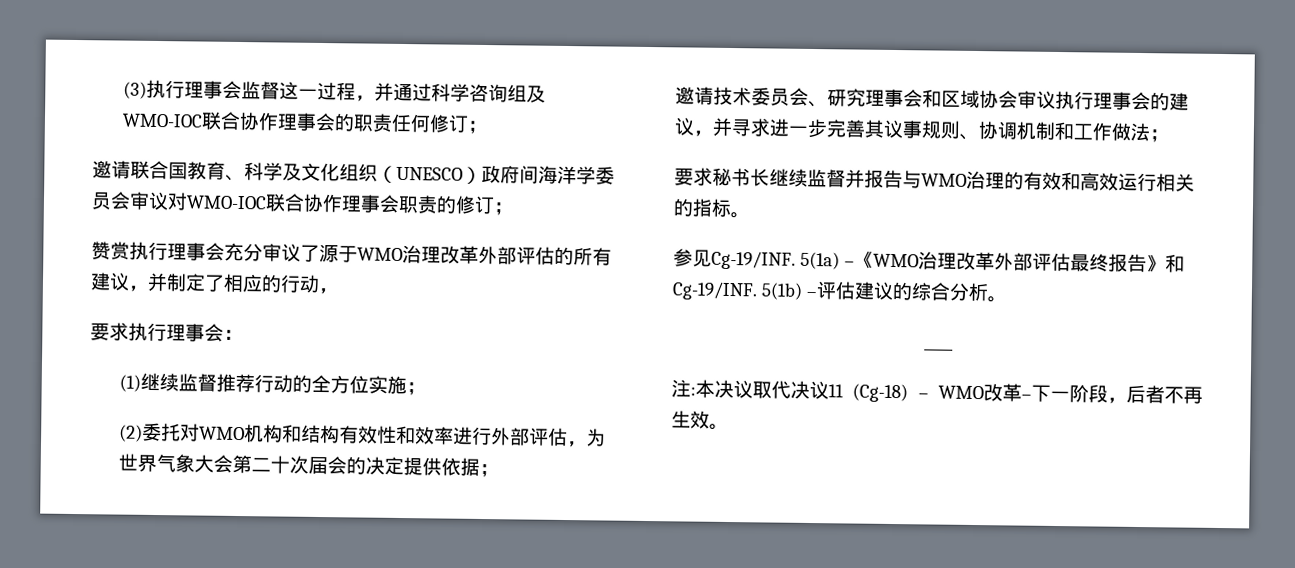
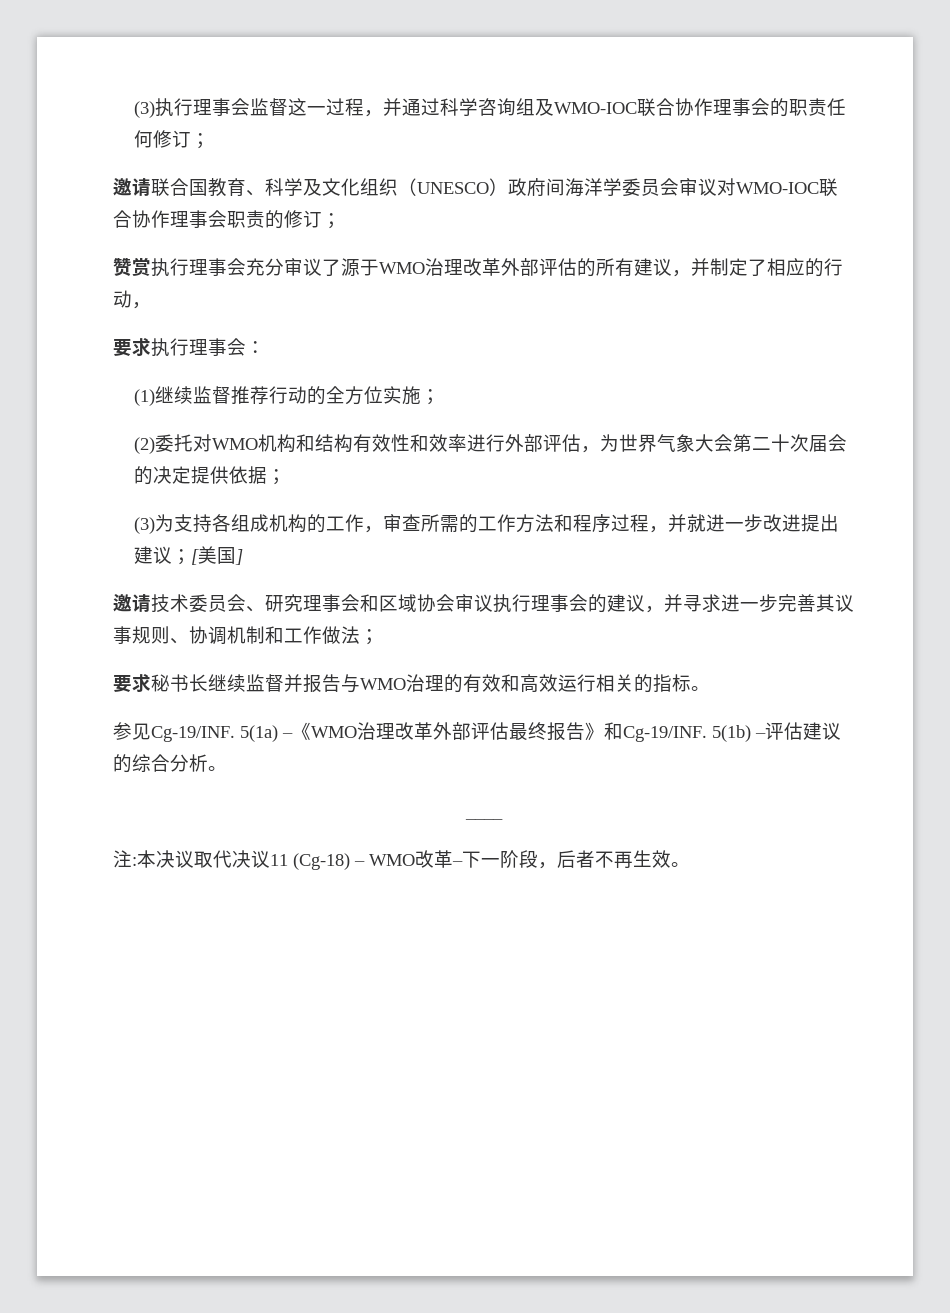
+ (3)为支持各组成机构的工作，审查所需的工作方法和程序过程，并就进一步改进提出建议；[美国]

